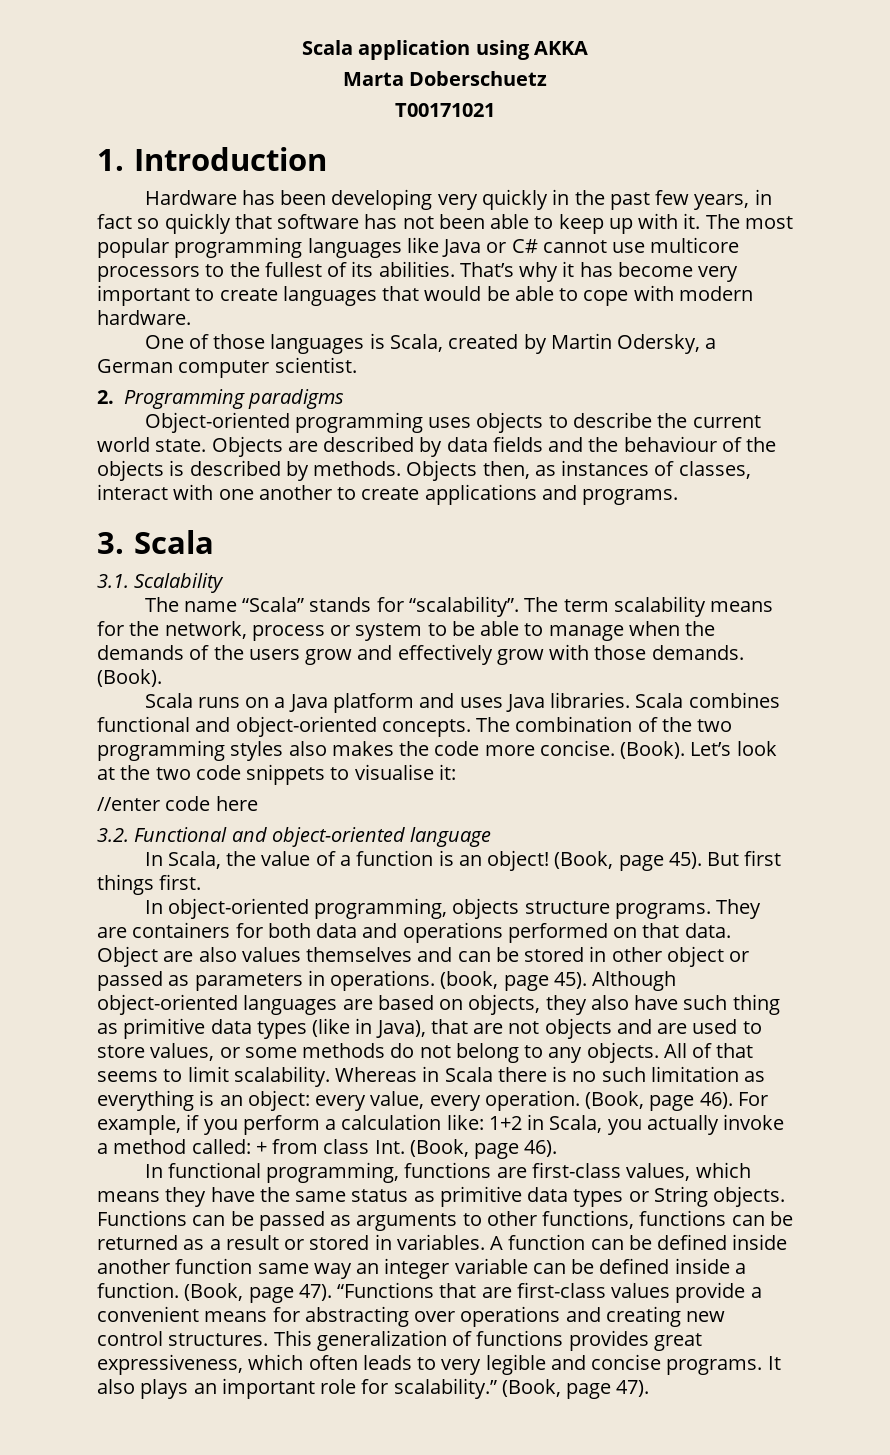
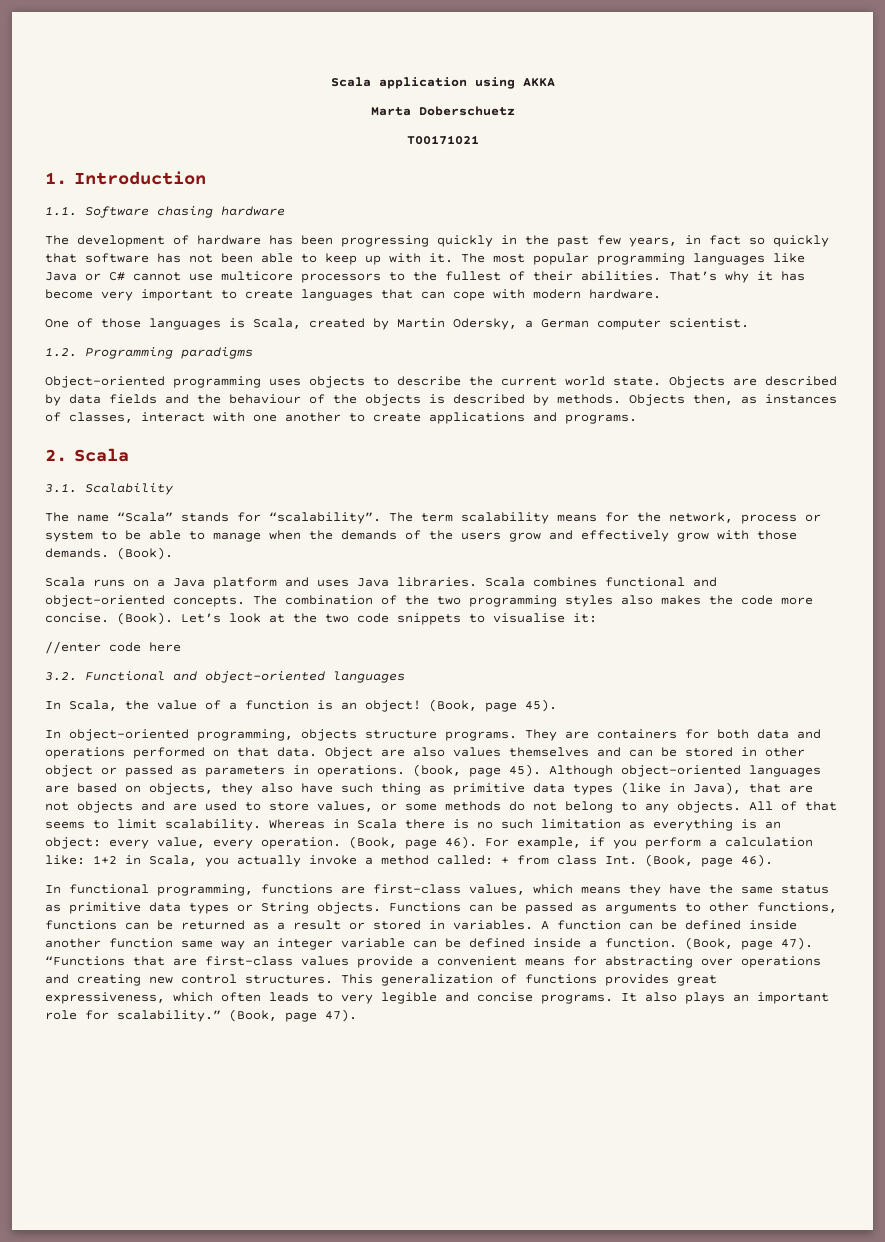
- Hardware has been developing very quickly in the past few years, in fact so quickly that software has not been able to keep up with it.
+ 1.1. Software chasing hardware
+ The development of hardware has been progressing quickly in the past few years, in fact so quickly that software has not been able to keep up with it.
- The most popular programming languages like Java or C# cannot use multicore processors to the fullest of its abilities.
+ The most popular programming languages like Java or C# cannot use multicore processors to the fullest of their abilities.
- That’s why it has become very important to create languages that would be able to cope with modern hardware.
+ That’s why it has become very important to create languages that can cope with modern hardware.
- 2. Programming paradigms
+ 1.2. Programming paradigms
- 3. Scala
+ 2. Scala
- 3.2. Functional and object-oriented language
+ 3.2. Functional and object-oriented languages
- But first things first.

